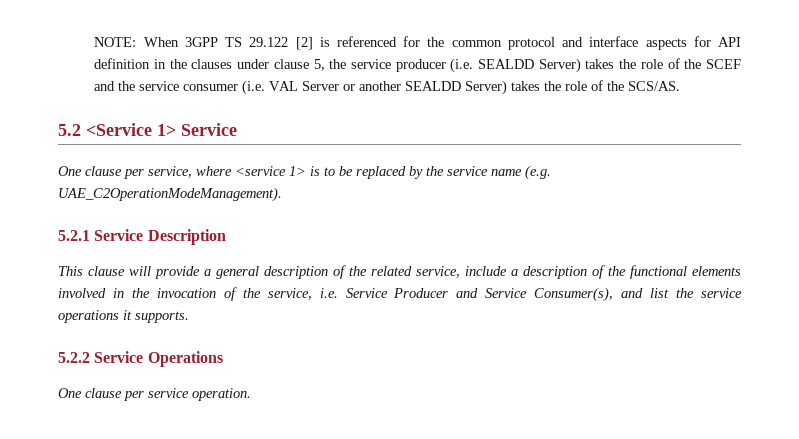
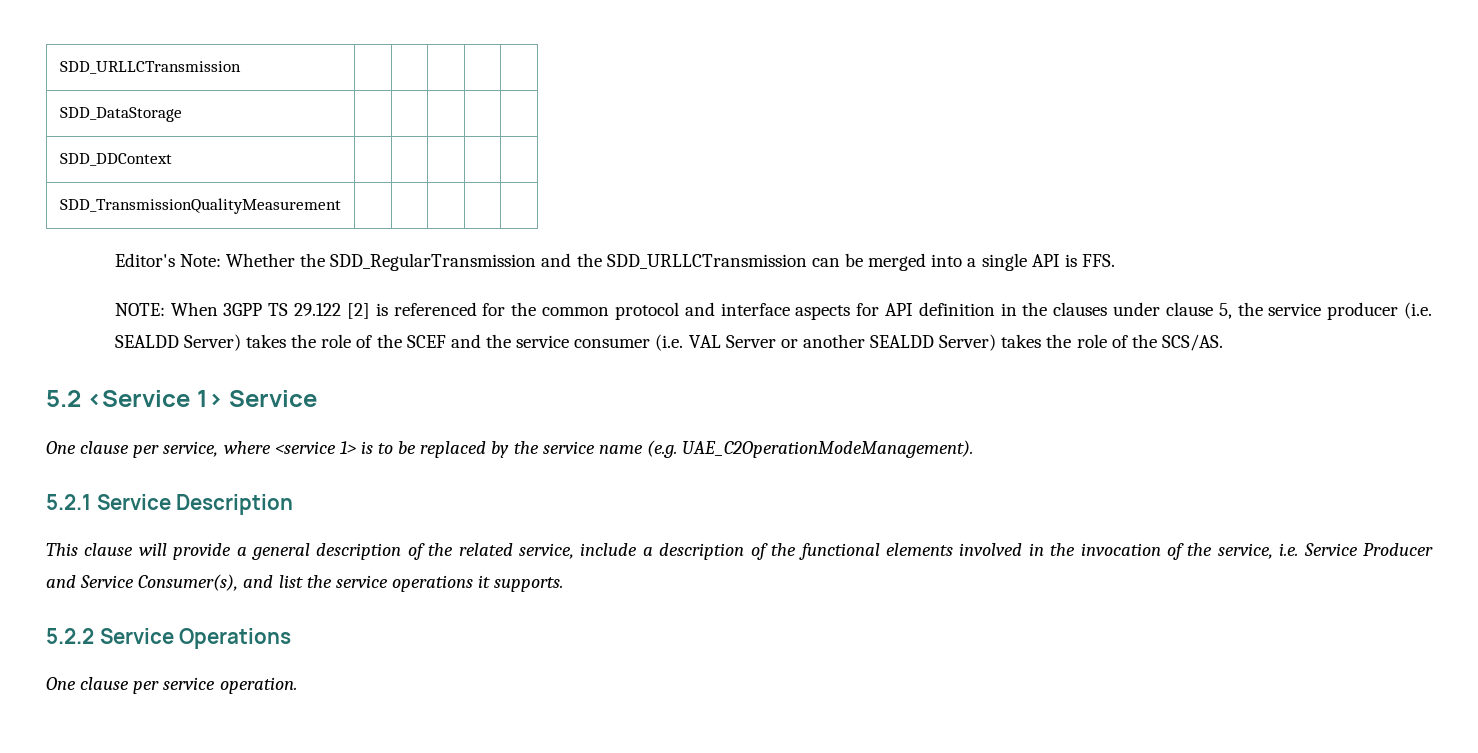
+ SDD_URLLCTransmission | | | | |
+ SDD_DataStorage | | | | |
+ SDD_DDContext | | | | |
+ SDD_TransmissionQualityMeasurement | | | | |
+ Editor's Note: Whether the SDD_RegularTransmission and the SDD_URLLCTransmission can be merged into a single API is FFS.

